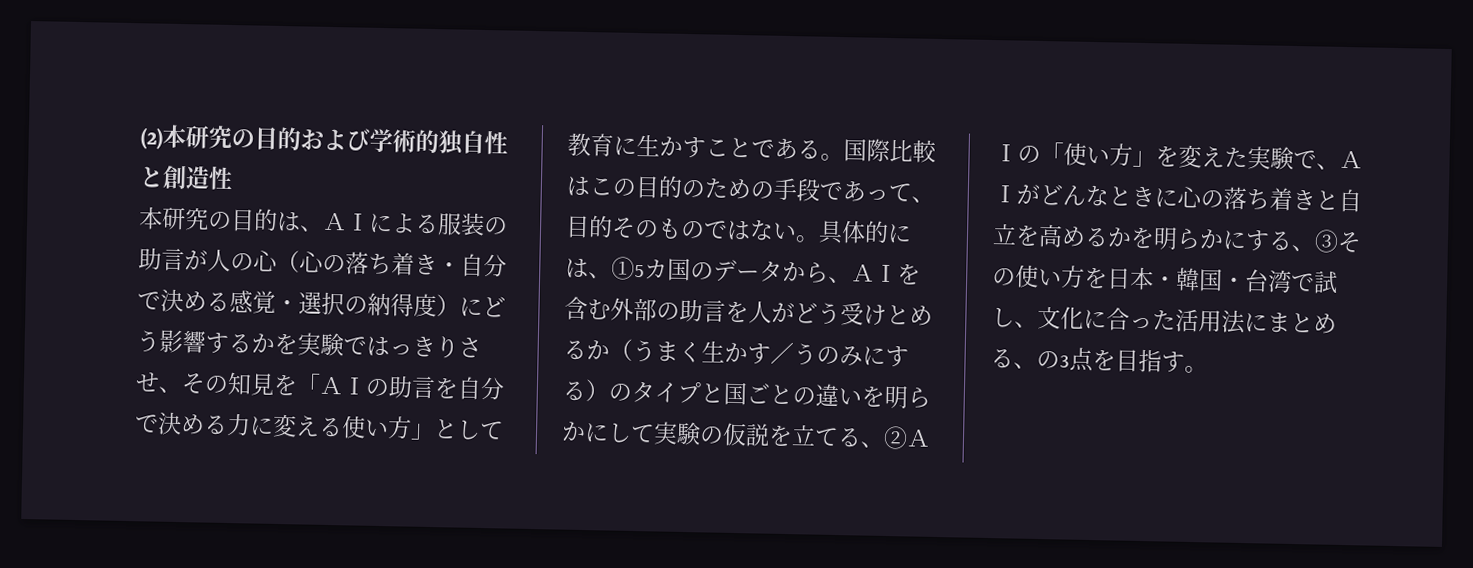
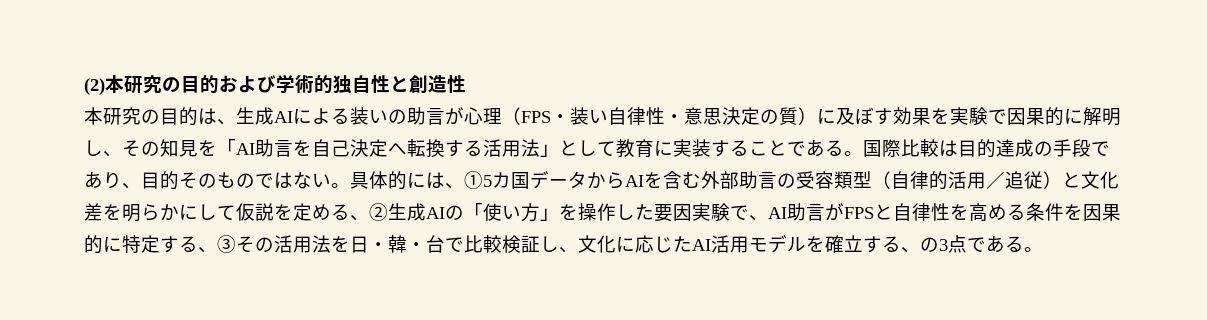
- 本研究の目的は、ＡＩによる服装の助言が人の心（心の落ち着き・自分で決める感覚・選択の納得度）にどう影響するかを実験ではっきりさせ、その知見を「ＡＩの助言を自分で決める力に変える使い方」として教育に生かすことである。
+ 本研究の目的は、生成AIによる装いの助言が心理（FPS・装い自律性・意思決定の質）に及ぼす効果を実験で因果的に解明し、その知見を「AI助言を自己決定へ転換する活用法」として教育に実装することである。
- 国際比較はこの目的のための手段であって、目的そのものではない。
+ 国際比較は目的達成の手段であり、目的そのものではない。
- 具体的には、①5カ国のデータから、ＡＩを含む外部の助言を人がどう受けとめるか（うまく生かす／うのみにする）のタイプと国ごとの違いを明らかにして実験の仮説を立てる、②ＡＩの「使い方」を変えた実験で、ＡＩがどんなときに心の落ち着きと自立を高めるかを明らかにする、③その使い方を日本・韓国・台湾で試し、文化に合った活用法にまとめる、の3点を目指す。
+ 具体的には、①5カ国データからAIを含む外部助言の受容類型（自律的活用／追従）と文化差を明らかにして仮説を定める、②生成AIの「使い方」を操作した要因実験で、AI助言がFPSと自律性を高める条件を因果的に特定する、③その活用法を日・韓・台で比較検証し、文化に応じたAI活用モデルを確立する、の3点である。

